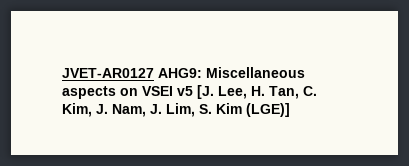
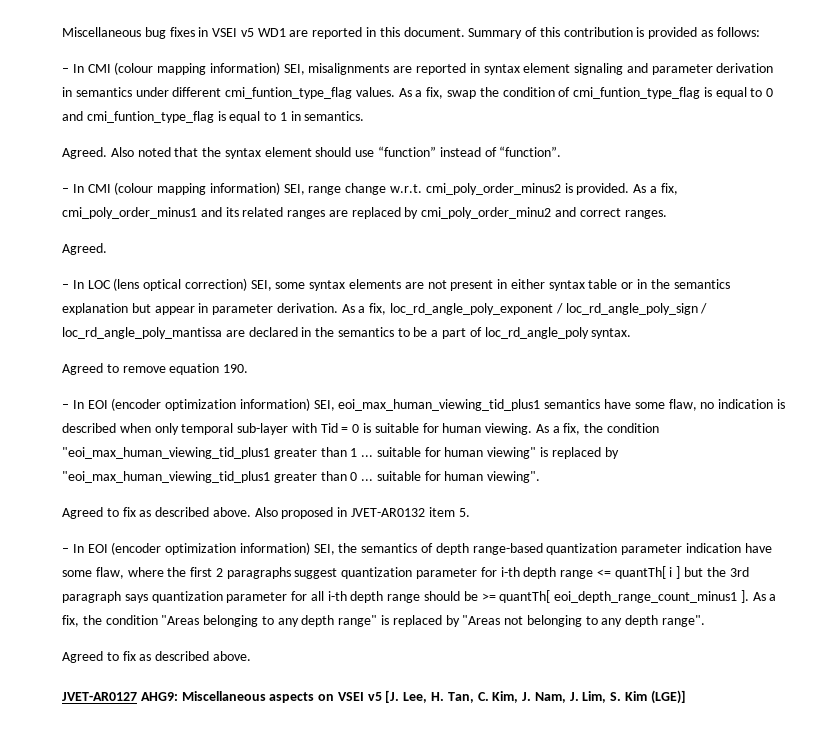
+ Miscellaneous bug fixes in VSEI v5 WD1 are reported in this document. Summary of this contribution is provided as follows:
+ – In CMI (colour mapping information) SEI, misalignments are reported in syntax element signaling and parameter derivation in semantics under different cmi_funtion_type_flag values. As a fix, swap the condition of cmi_funtion_type_flag is equal to 0 and cmi_funtion_type_flag is equal to 1 in semantics.
+ Agreed. Also noted that the syntax element should use “function” instead of “function”.
+ – In CMI (colour mapping information) SEI, range change w.r.t. cmi_poly_order_minus2 is provided. As a fix, cmi_poly_order_minus1 and its related ranges are replaced by cmi_poly_order_minu2 and correct ranges.
+ Agreed.
+ – In LOC (lens optical correction) SEI, some syntax elements are not present in either syntax table or in the semantics explanation but appear in parameter derivation. As a fix, loc_rd_angle_poly_exponent / loc_rd_angle_poly_sign / loc_rd_angle_poly_mantissa are declared in the semantics to be a part of loc_rd_angle_poly syntax.
+ Agreed to remove equation 190.
+ – In EOI (encoder optimization information) SEI, eoi_max_human_viewing_tid_plus1 semantics have some flaw, no indication is described when only temporal sub-layer with Tid = 0 is suitable for human viewing. As a fix, the condition "eoi_max_human_viewing_tid_plus1 greater than 1 ... suitable for human viewing" is replaced by "eoi_max_human_viewing_tid_plus1 greater than 0 ... suitable for human viewing".
+ Agreed to fix as described above. Also proposed in JVET-AR0132 item 5.
+ – In EOI (encoder optimization information) SEI, the semantics of depth range-based quantization parameter indication have some flaw, where the first 2 paragraphs suggest quantization parameter for i-th depth range <= quantTh[ i ] but the 3rd paragraph says quantization parameter for all i-th depth range should be >= quantTh[ eoi_depth_range_count_minus1 ]. As a fix, the condition "Areas belonging to any depth range" is replaced by "Areas not belonging to any depth range".
+ Agreed to fix as described above.

